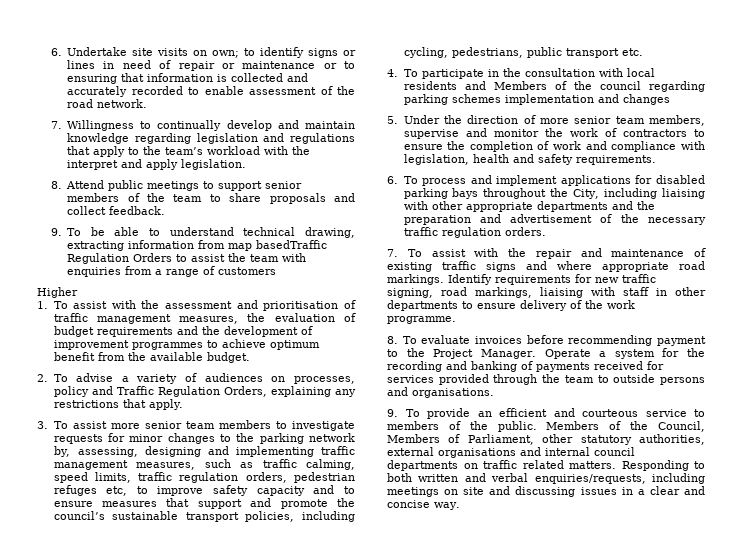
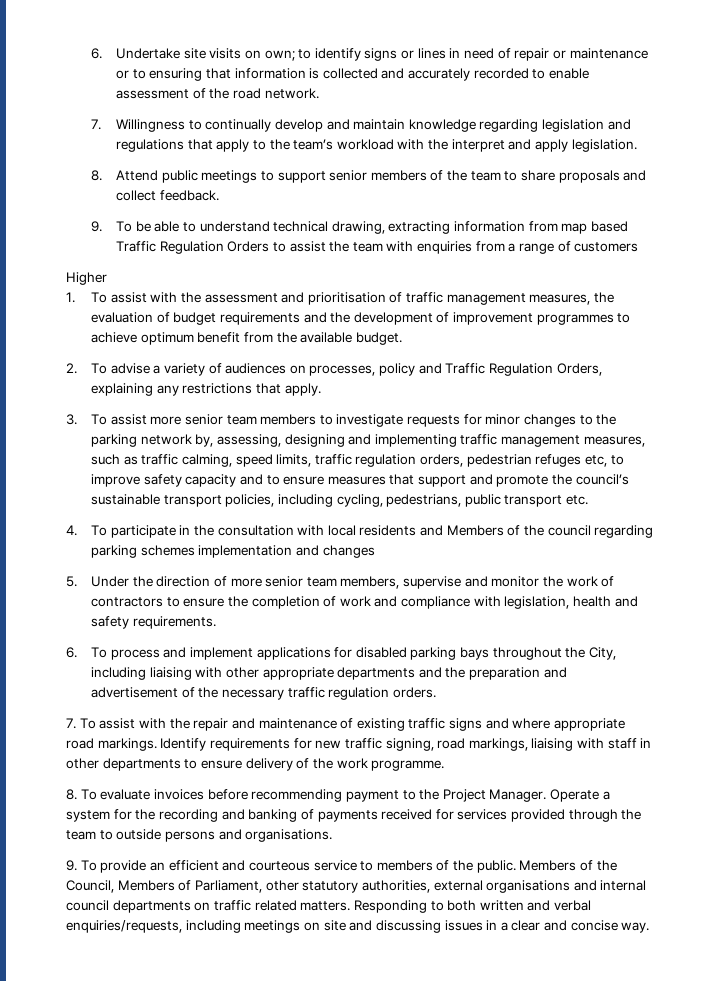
- 9. To be able to understand technical drawing, extracting information from map basedTraffic Regulation Orders to assist the team with enquiries from a range of customers
+ 9. To be able to understand technical drawing, extracting information from map based Traffic Regulation Orders to assist the team with enquiries from a range of customers

